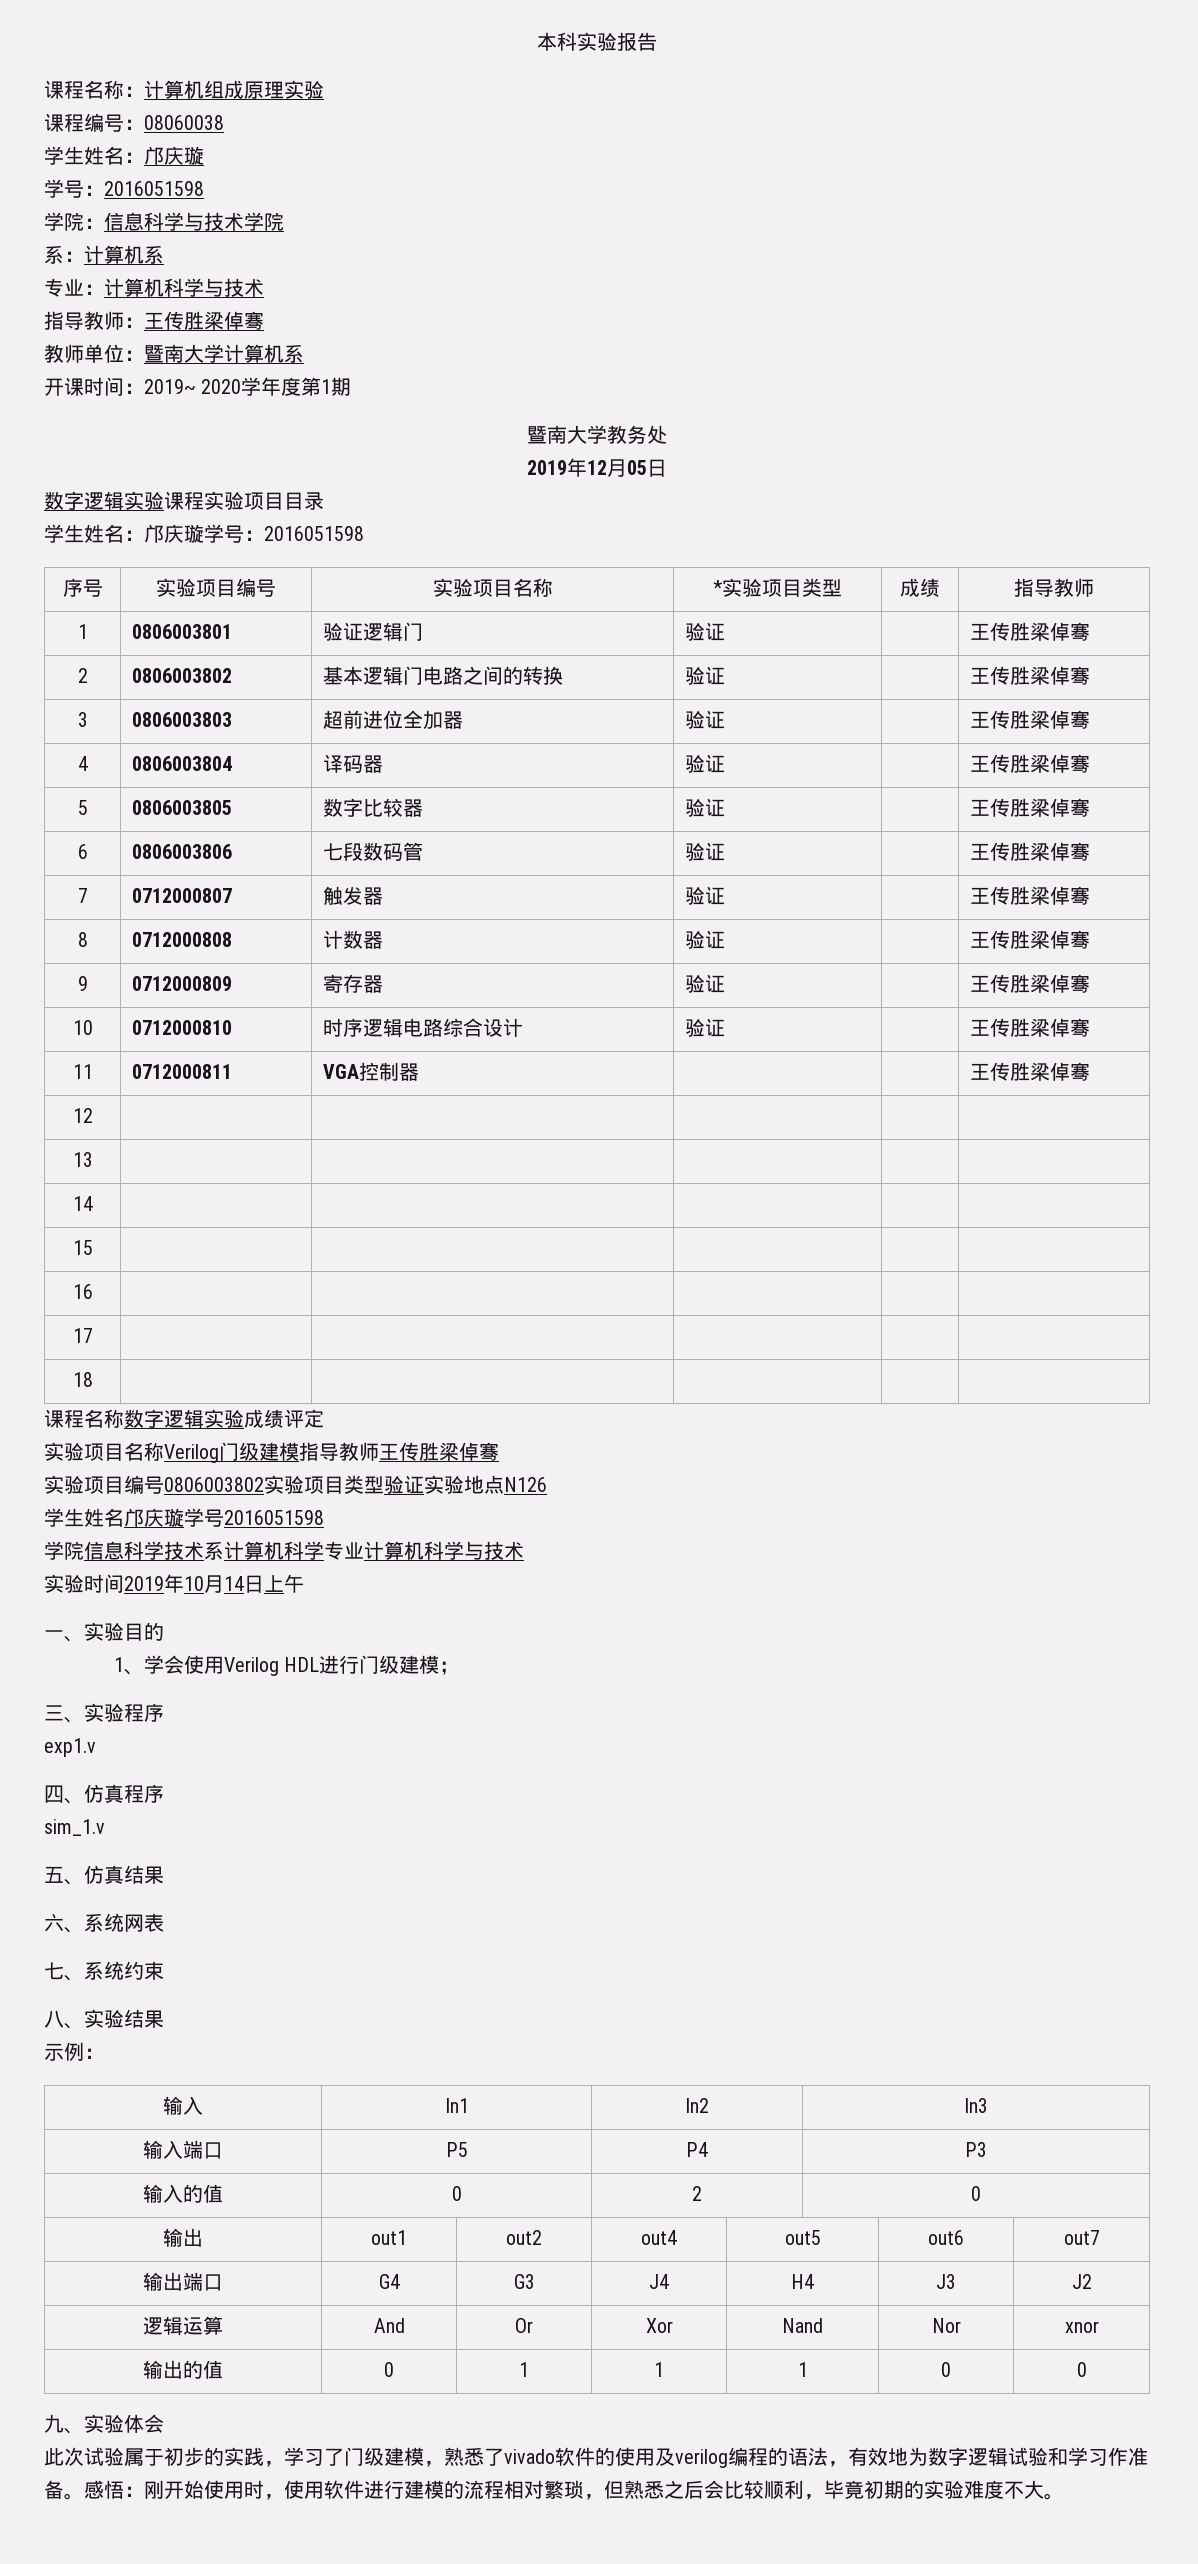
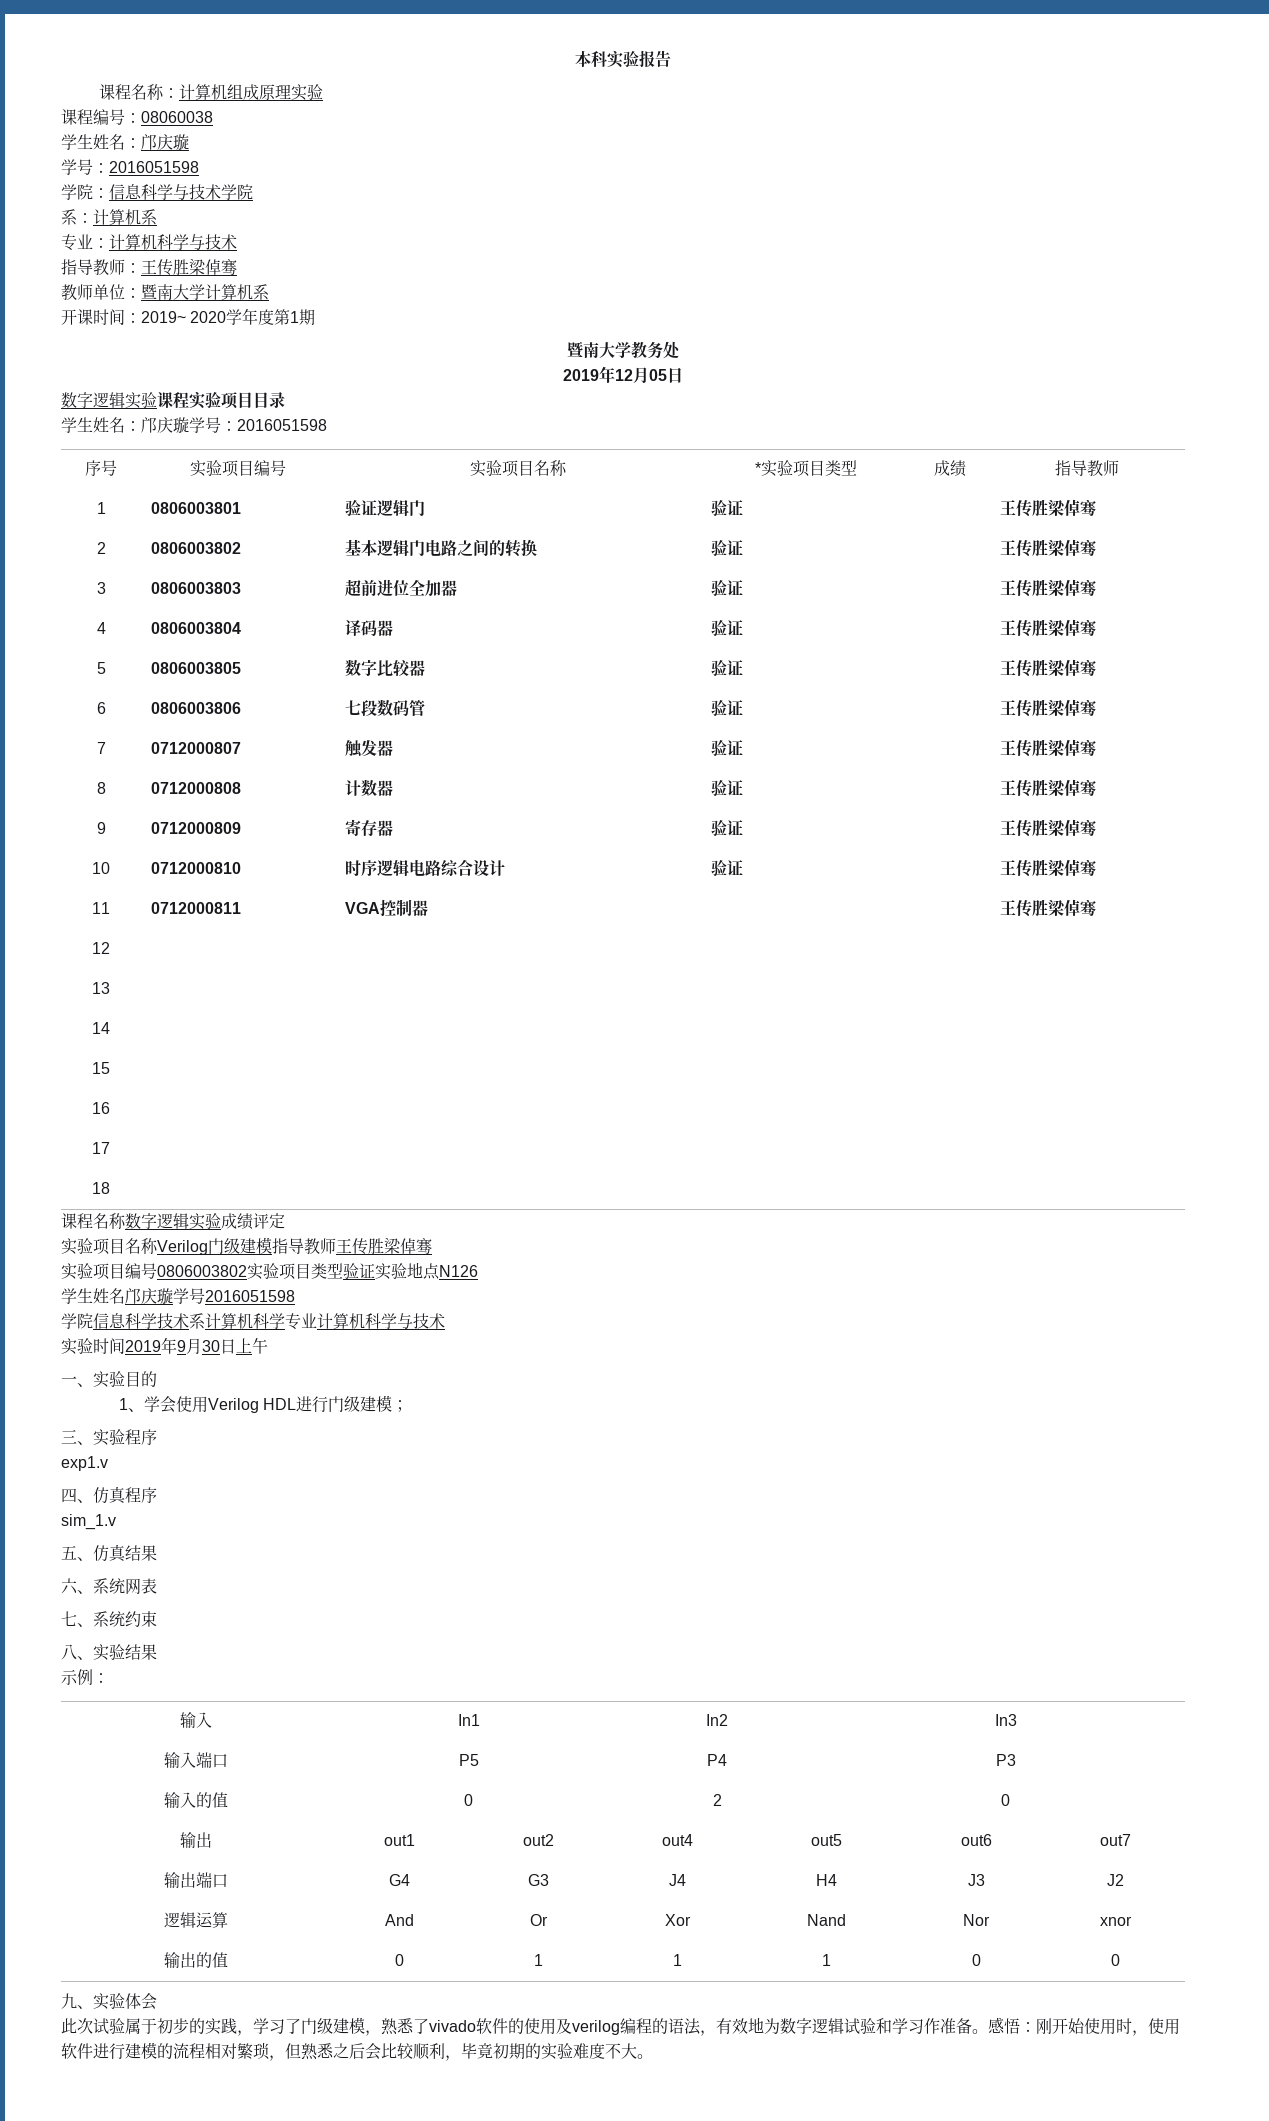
- 实验时间2019年10月14日上午
+ 实验时间2019年9月30日上午

